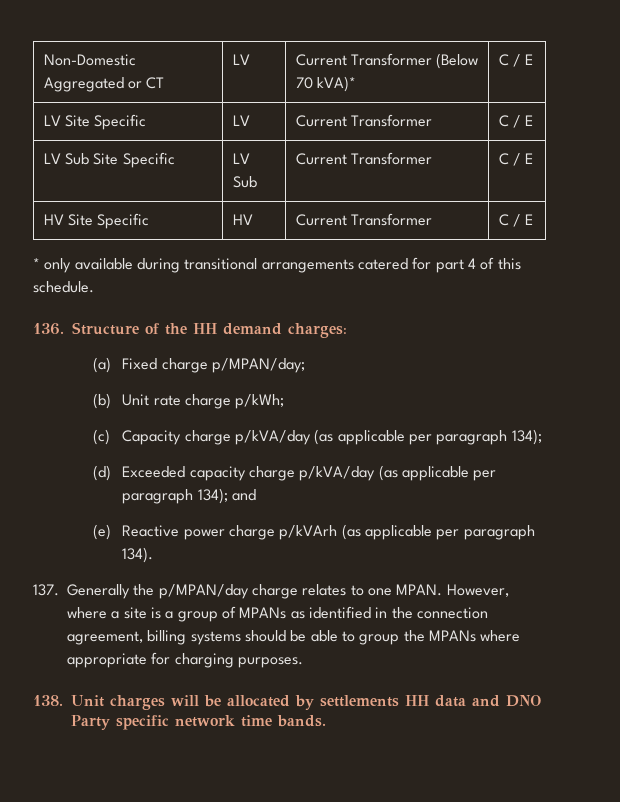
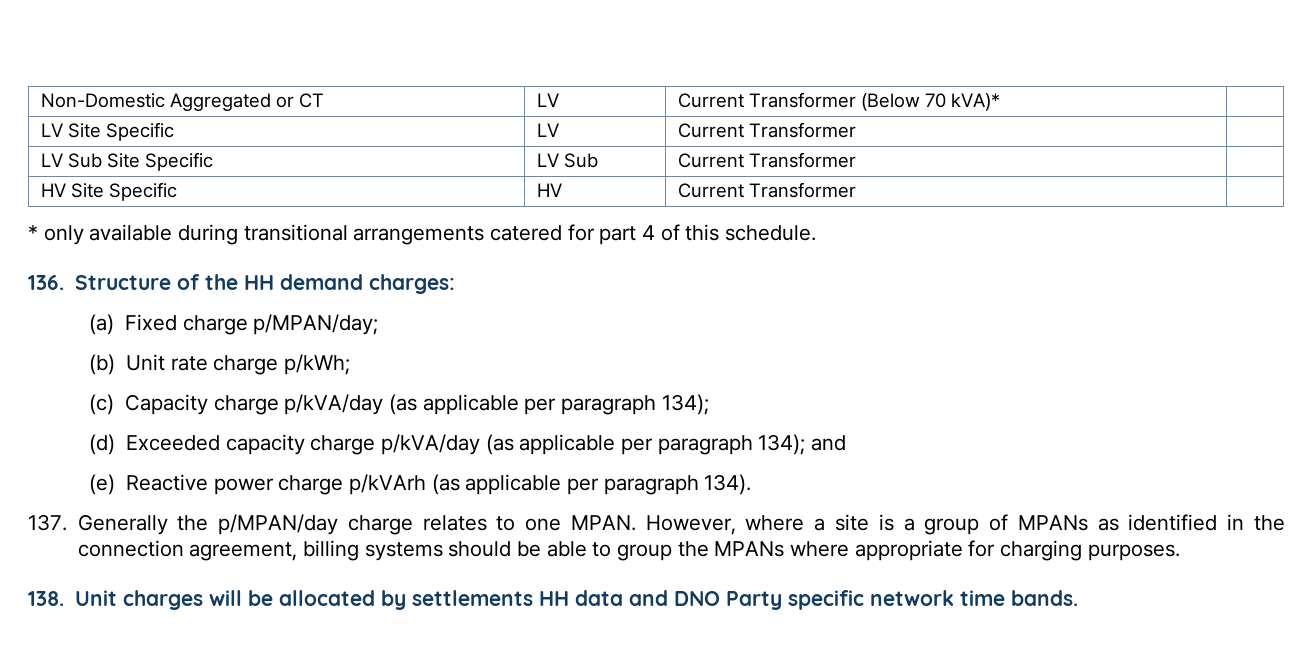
- Non-Domestic Aggregated or CT | LV | Current Transformer (Below 70 kVA)* | C / E
+ Non-Domestic Aggregated or CT | LV | Current Transformer (Below 70 kVA)* |
- LV Site Specific | LV | Current Transformer | C / E
+ LV Site Specific | LV | Current Transformer |
- LV Sub Site Specific | LV Sub | Current Transformer | C / E
+ LV Sub Site Specific | LV Sub | Current Transformer |
- HV Site Specific | HV | Current Transformer | C / E
+ HV Site Specific | HV | Current Transformer |

